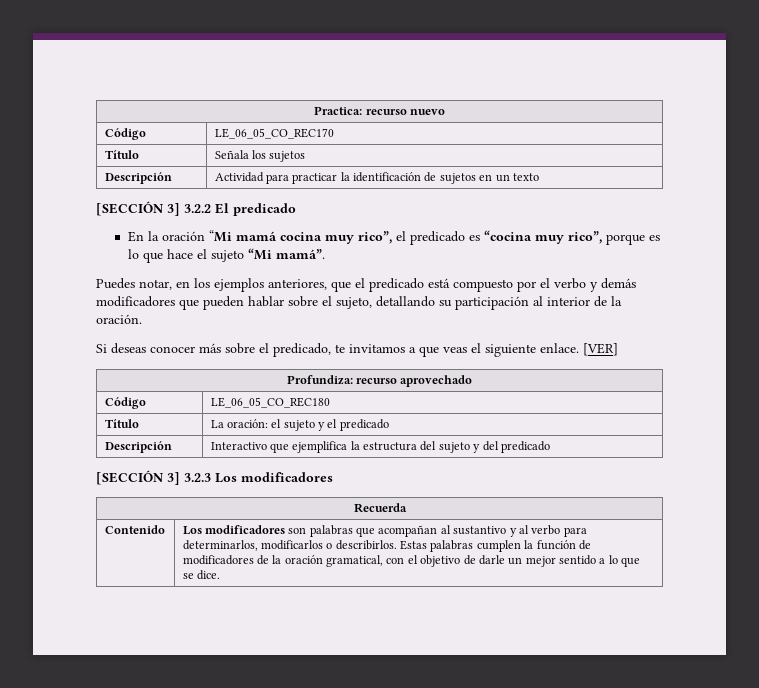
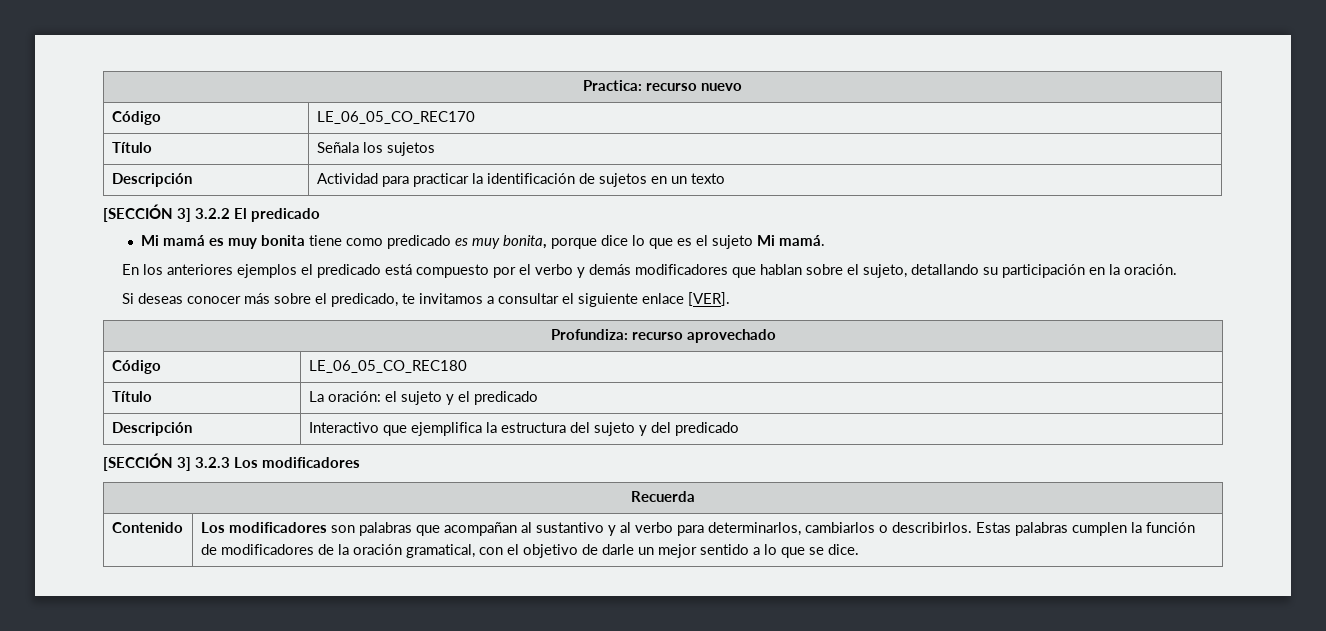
- En la oración “Mi mamá cocina muy rico”, el predicado es “cocina muy rico”, porque es lo que hace el sujeto “Mi mamá”.
- Puedes notar, en los ejemplos anteriores, que el predicado está compuesto por el verbo y demás modificadores que pueden hablar sobre el sujeto, detallando su participación al interior de la oración.
+ Mi mamá es muy bonita tiene como predicado es muy bonita, porque dice lo que es el sujeto Mi mamá.
+ En los anteriores ejemplos el predicado está compuesto por el verbo y demás modificadores que hablan sobre el sujeto, detallando su participación en la oración.
- Si deseas conocer más sobre el predicado, te invitamos a que veas el siguiente enlace. [VER]
+ Si deseas conocer más sobre el predicado, te invitamos a consultar el siguiente enlace [VER].
- Los modificadores son palabras que acompañan al sustantivo y al verbo para determinarlos, modificarlos o describirlos.
+ Los modificadores son palabras que acompañan al sustantivo y al verbo para determinarlos, cambiarlos o describirlos.

